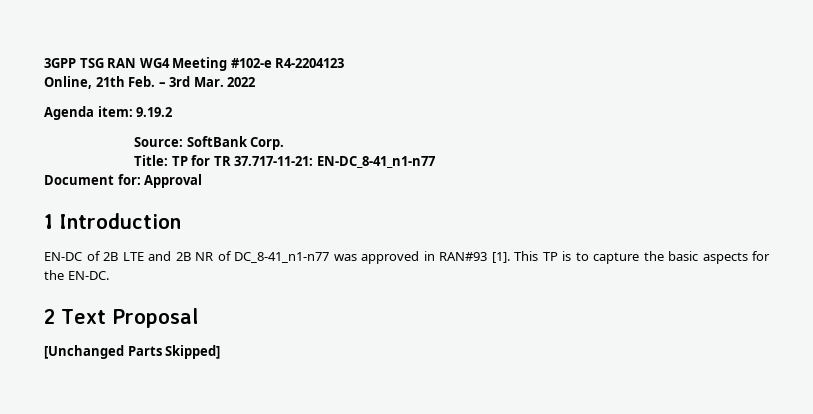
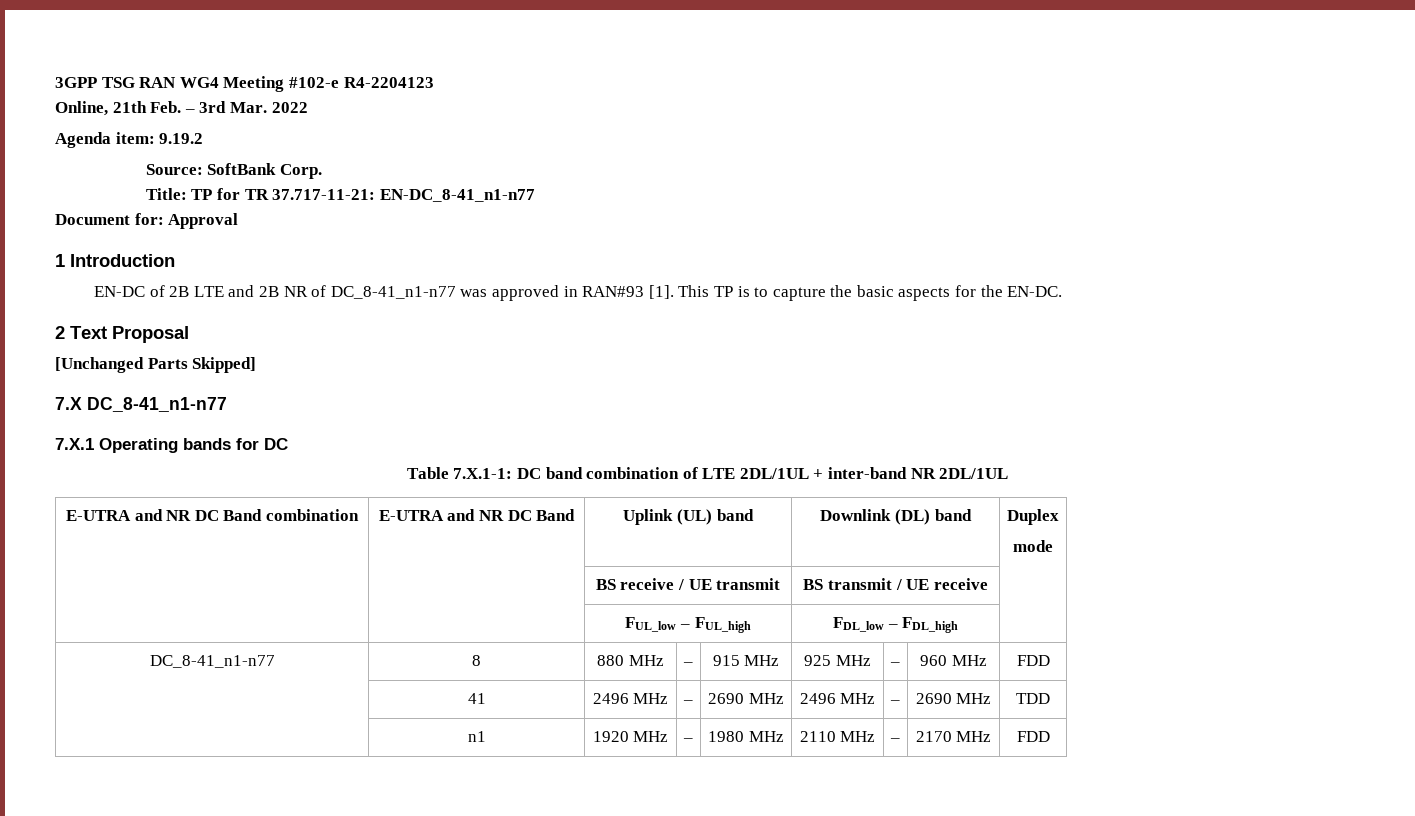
+ 7.X DC_8-41_n1-n77
+ 7.X.1 Operating bands for DC
+ Table 7.X.1-1: DC band combination of LTE 2DL/1UL + inter-band NR 2DL/1UL
+ E-UTRA and NR DC Band combination | E-UTRA and NR DC Band | Uplink (UL) band | Downlink (DL) band | Duplex
+ mode
+ | | BS receive / UE transmit | BS transmit / UE receive |
+ | | FUL_low – FUL_high | FDL_low – FDL_high |
+ DC_8-41_n1-n77 | 8 | 880 MHz | – | 915 MHz | 925 MHz | – | 960 MHz | FDD
+ | 41 | 2496 MHz | – | 2690 MHz | 2496 MHz | – | 2690 MHz | TDD
+ | n1 | 1920 MHz | – | 1980 MHz | 2110 MHz | – | 2170 MHz | FDD

